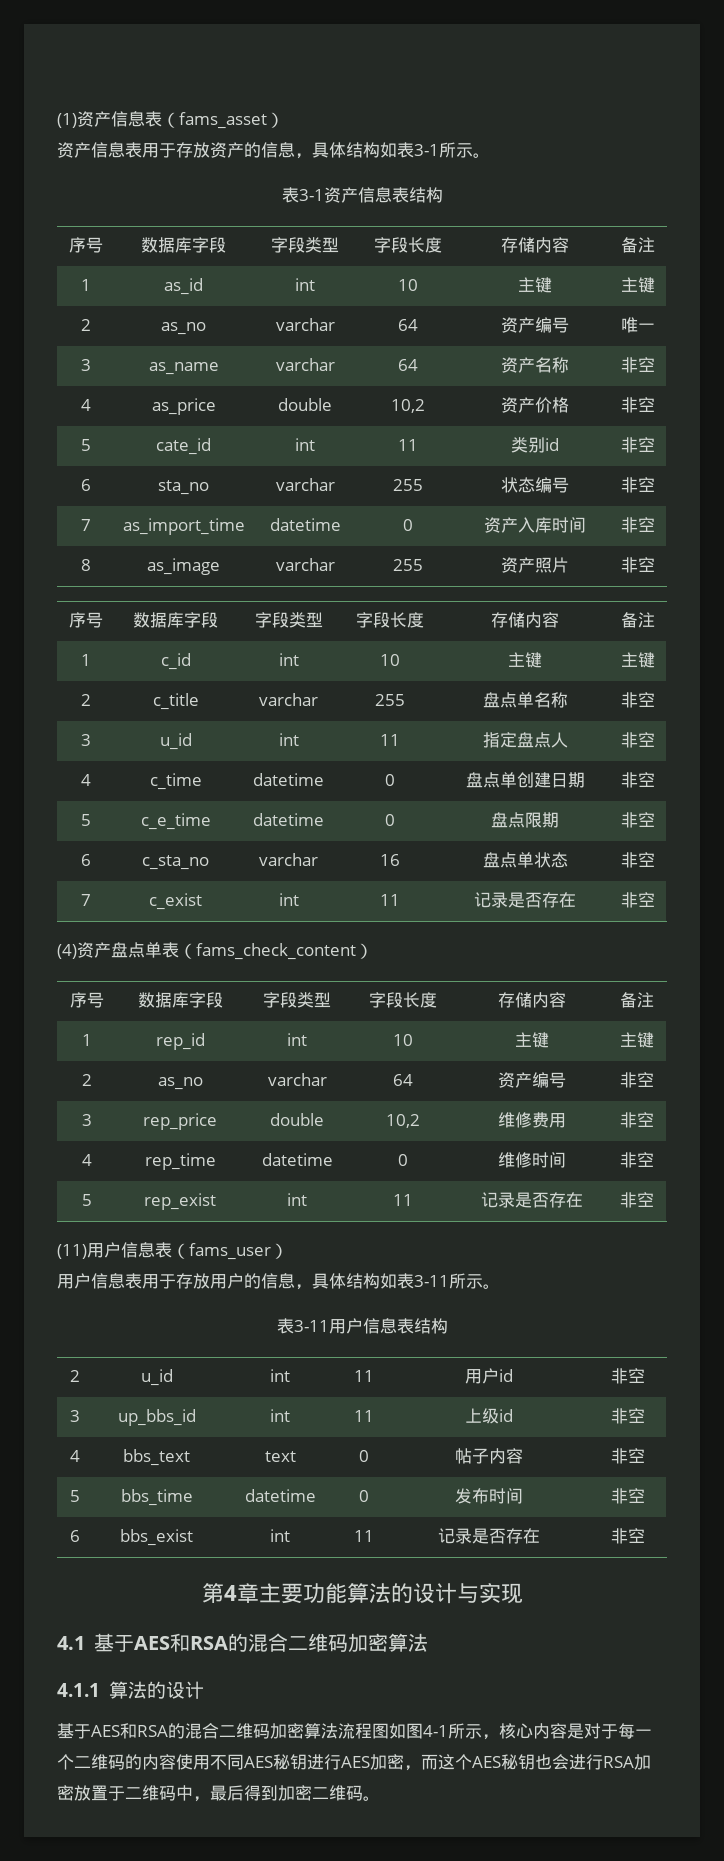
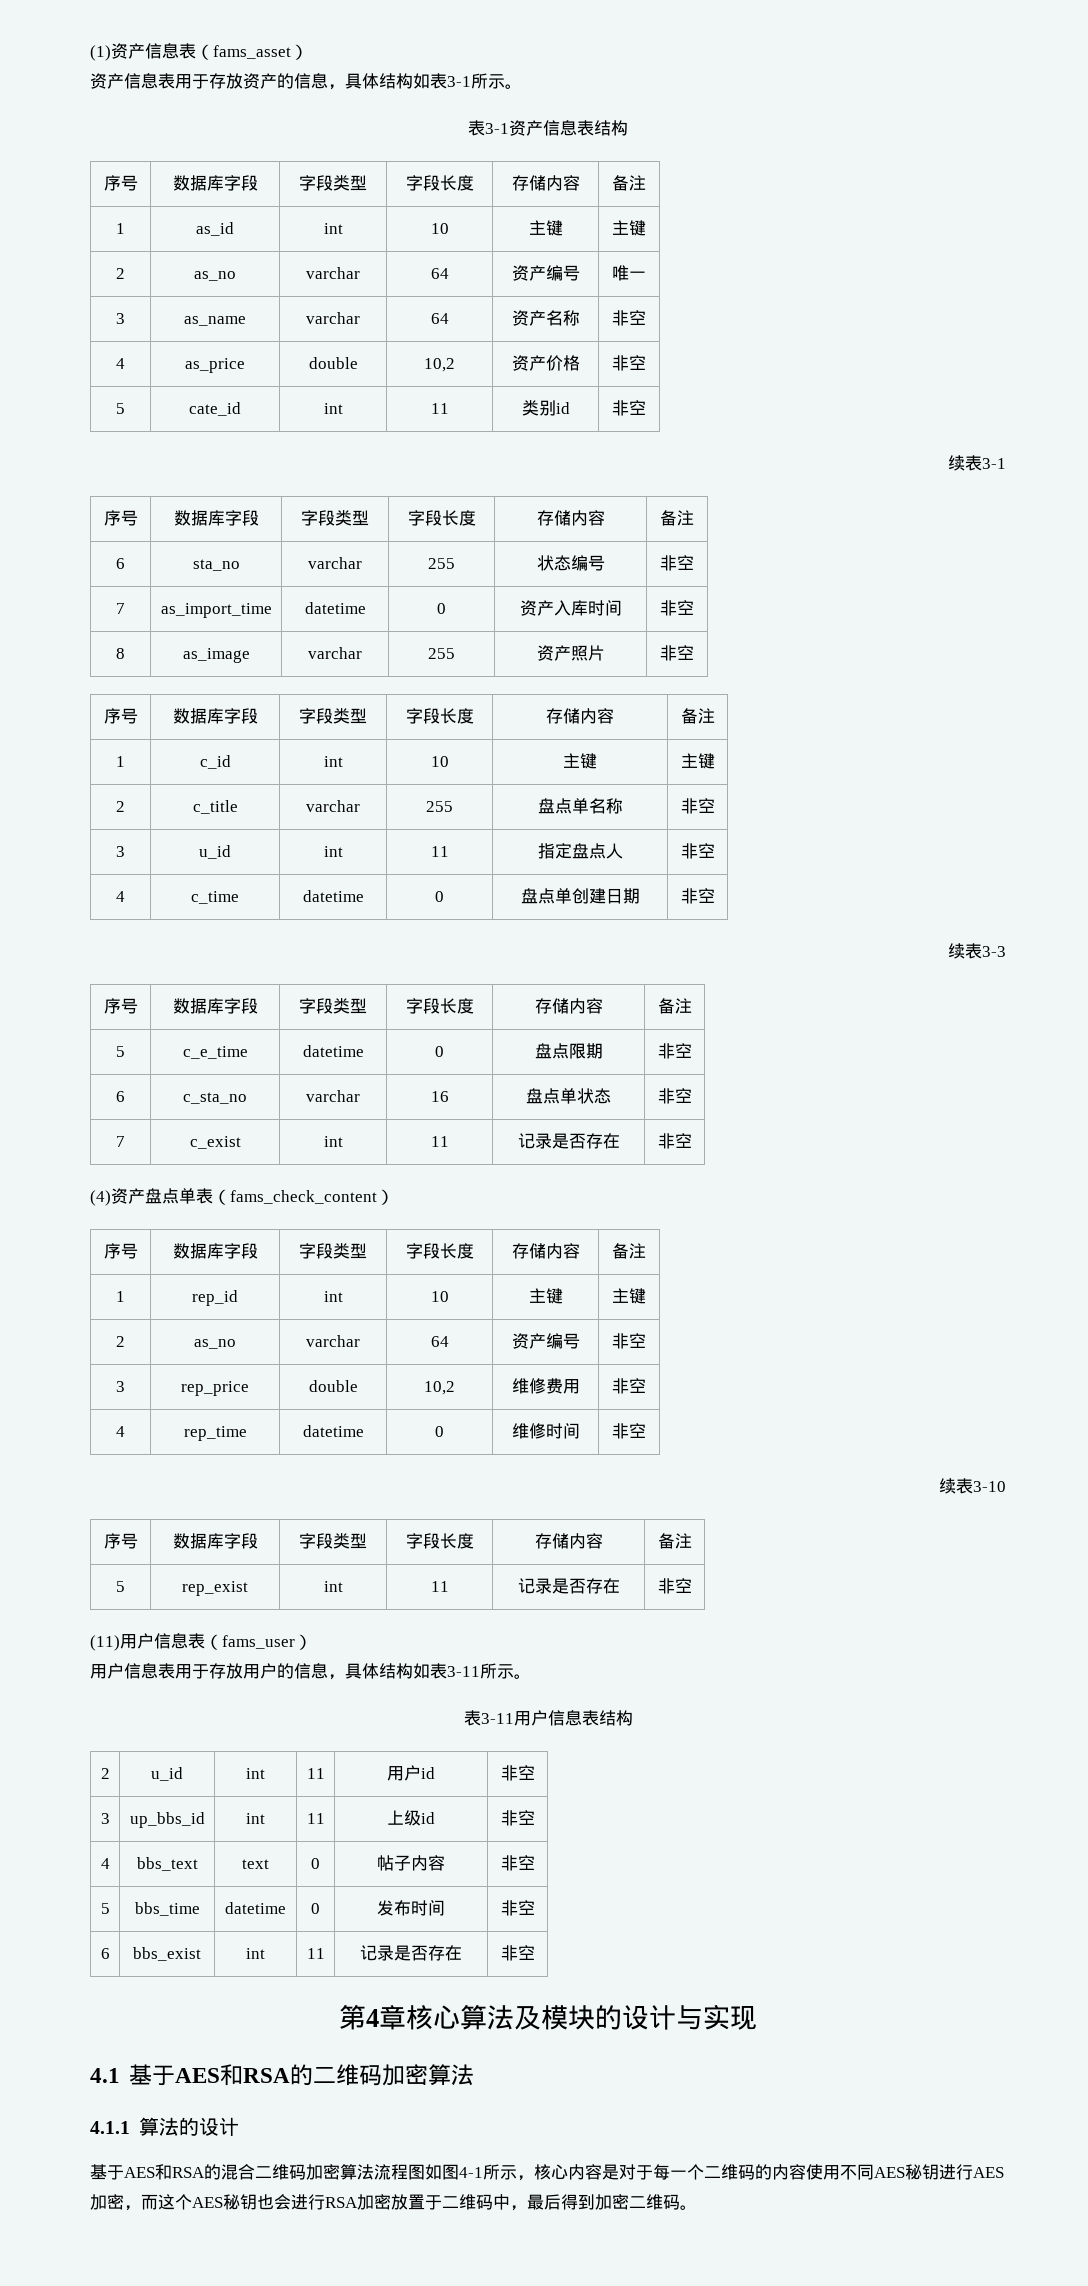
+ 续表3-1
+ 序号 | 数据库字段 | 字段类型 | 字段长度 | 存储内容 | 备注
+ 续表3-3
+ 序号 | 数据库字段 | 字段类型 | 字段长度 | 存储内容 | 备注
+ 续表3-10
+ 序号 | 数据库字段 | 字段类型 | 字段长度 | 存储内容 | 备注
- 第4章主要功能算法的设计与实现
+ 第4章核心算法及模块的设计与实现
- 4.1基于AES和RSA的混合二维码加密算法
+ 4.1基于AES和RSA的二维码加密算法

